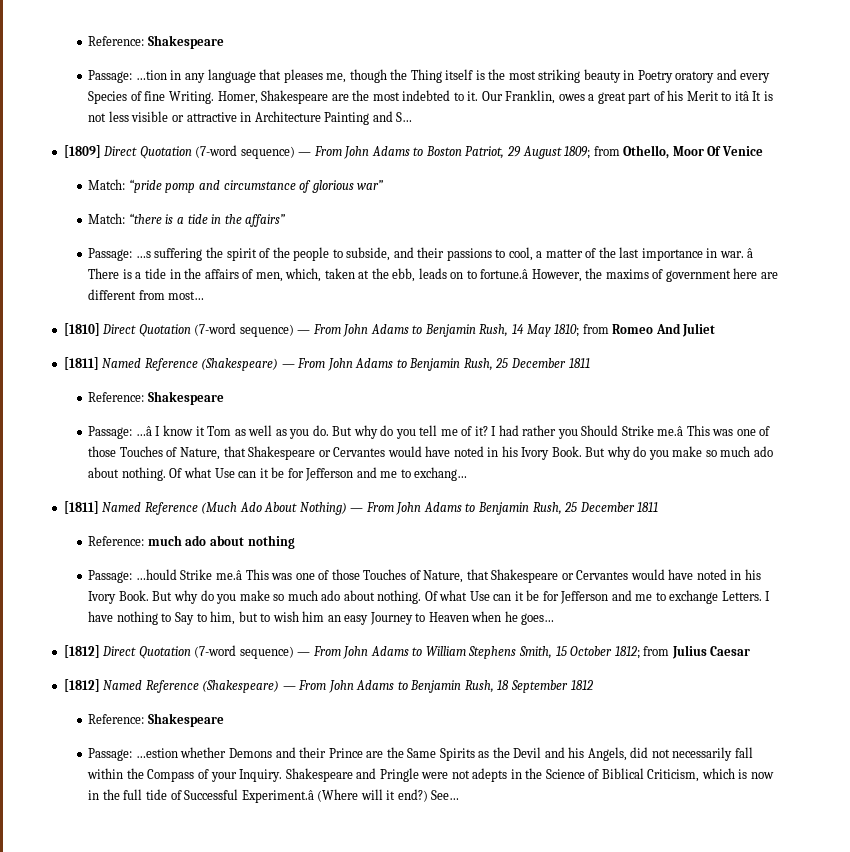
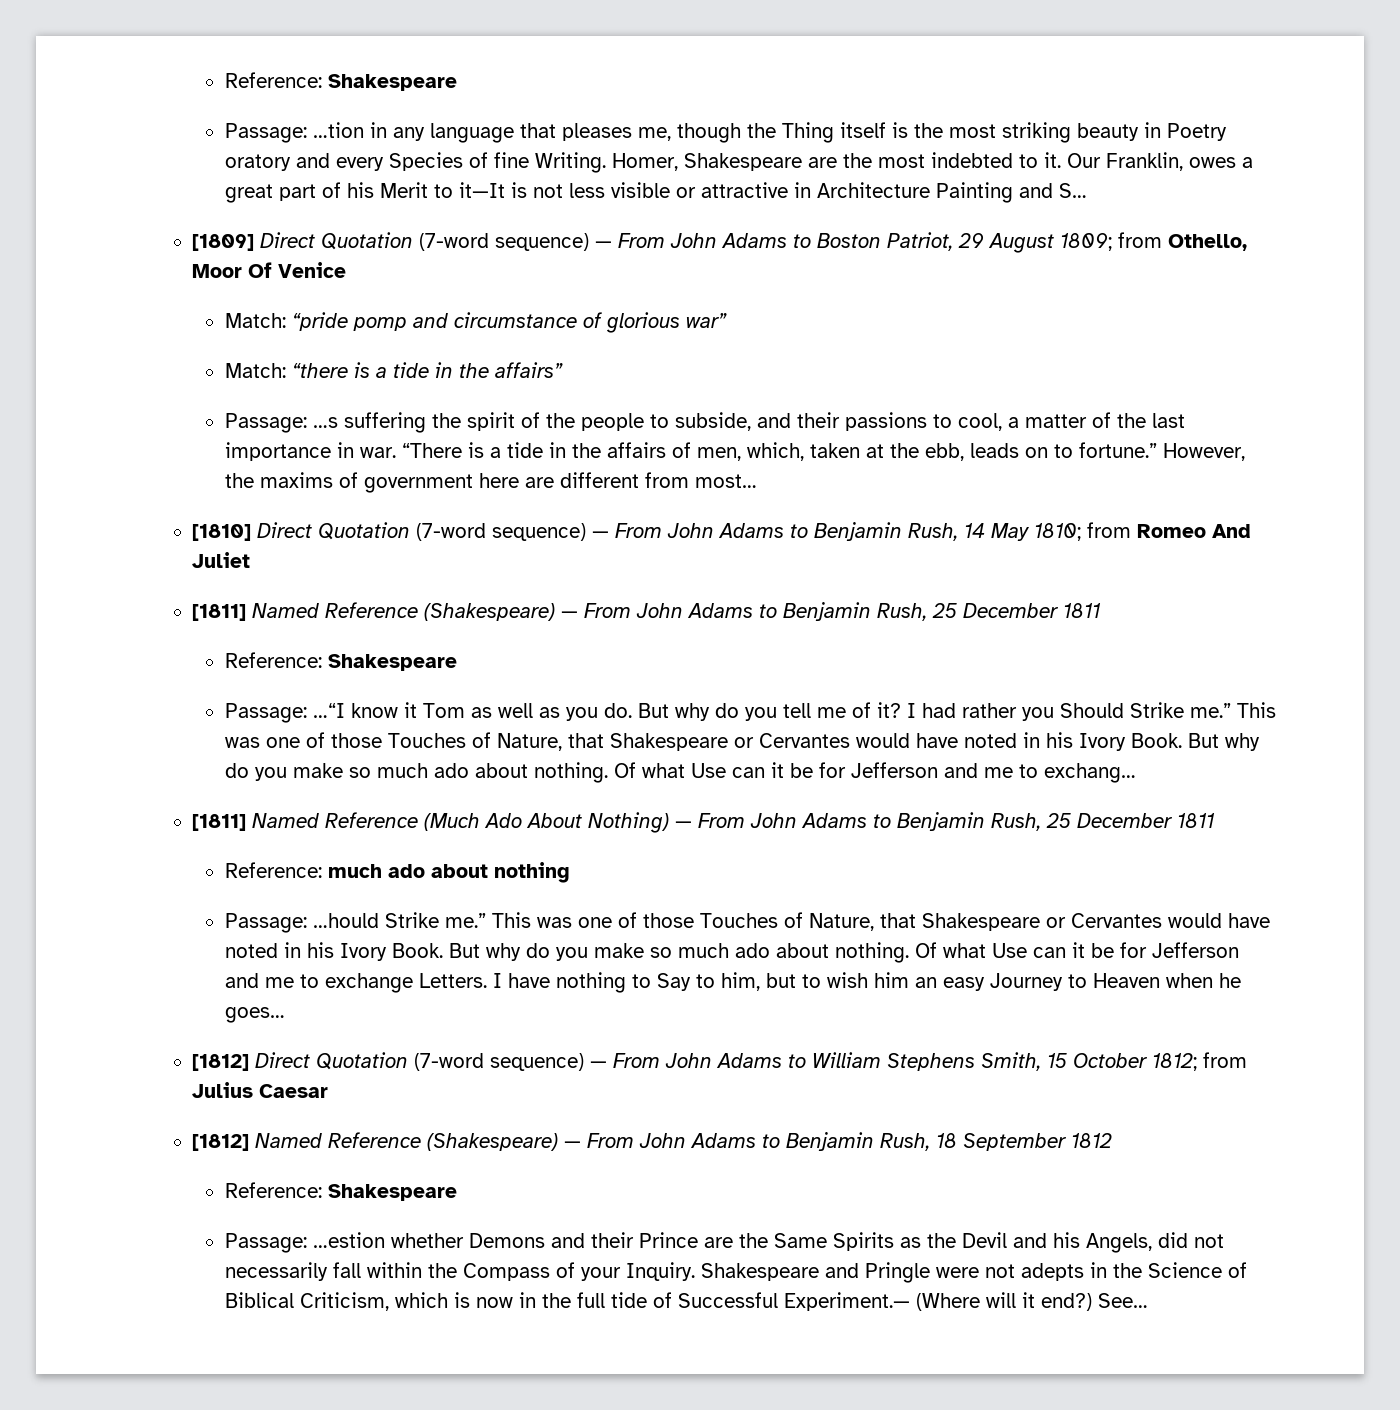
- Our Franklin, owes a great part of his Merit to itâ It is not less visible or attractive in Architecture Painting and S…
+ Our Franklin, owes a great part of his Merit to it—It is not less visible or attractive in Architecture Painting and S…
- Passage: …s suffering the spirit of the people to subside, and their passions to cool, a matter of the last importance in war. â There is a tide in the affairs of men, which, taken at the ebb, leads on to fortune.â However, the maxims of government here are different from most…
+ Passage: …s suffering the spirit of the people to subside, and their passions to cool, a matter of the last importance in war. “There is a tide in the affairs of men, which, taken at the ebb, leads on to fortune.” However, the maxims of government here are different from most…
- Passage: …â I know it Tom as well as you do.
+ Passage: …“I know it Tom as well as you do.
- I had rather you Should Strike me.â This was one of those Touches of Nature, that Shakespeare or Cervantes would have noted in his Ivory Book.
+ I had rather you Should Strike me.” This was one of those Touches of Nature, that Shakespeare or Cervantes would have noted in his Ivory Book.
- Passage: …hould Strike me.â This was one of those Touches of Nature, that Shakespeare or Cervantes would have noted in his Ivory Book.
+ Passage: …hould Strike me.” This was one of those Touches of Nature, that Shakespeare or Cervantes would have noted in his Ivory Book.
- Shakespeare and Pringle were not adepts in the Science of Biblical Criticism, which is now in the full tide of Successful Experiment.â (Where will it end?)
+ Shakespeare and Pringle were not adepts in the Science of Biblical Criticism, which is now in the full tide of Successful Experiment.— (Where will it end?)

